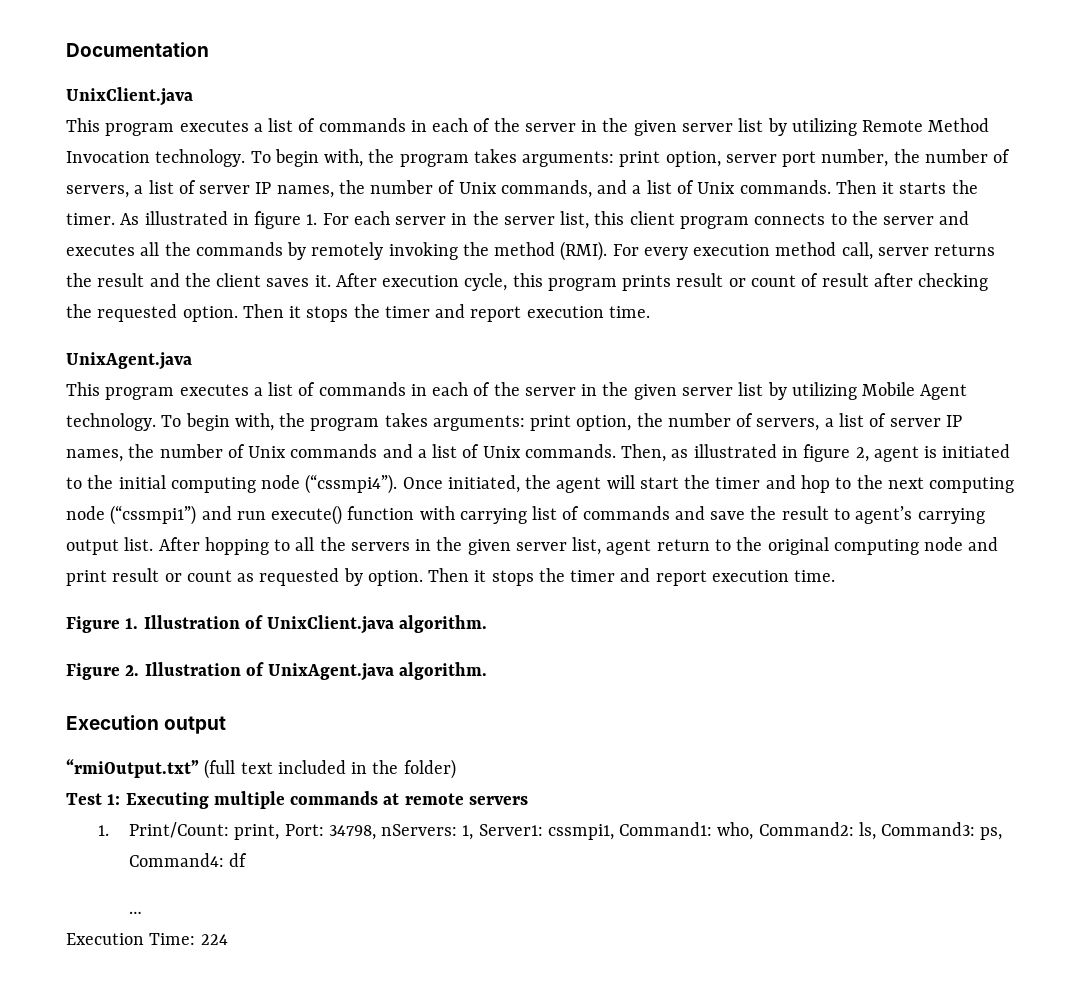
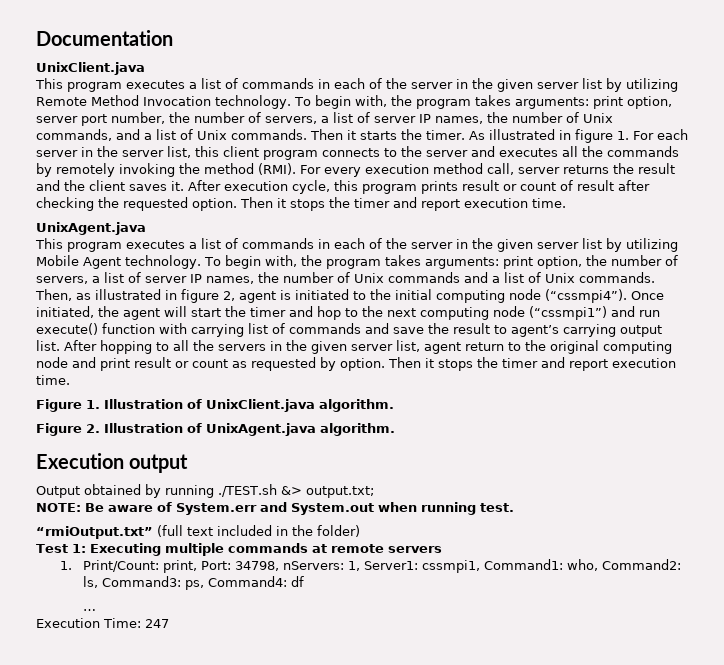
+ Output obtained by running ./TEST.sh &> output.txt;
+ NOTE: Be aware of System.err and System.out when running test.
- Execution Time: 224
+ Execution Time: 247

